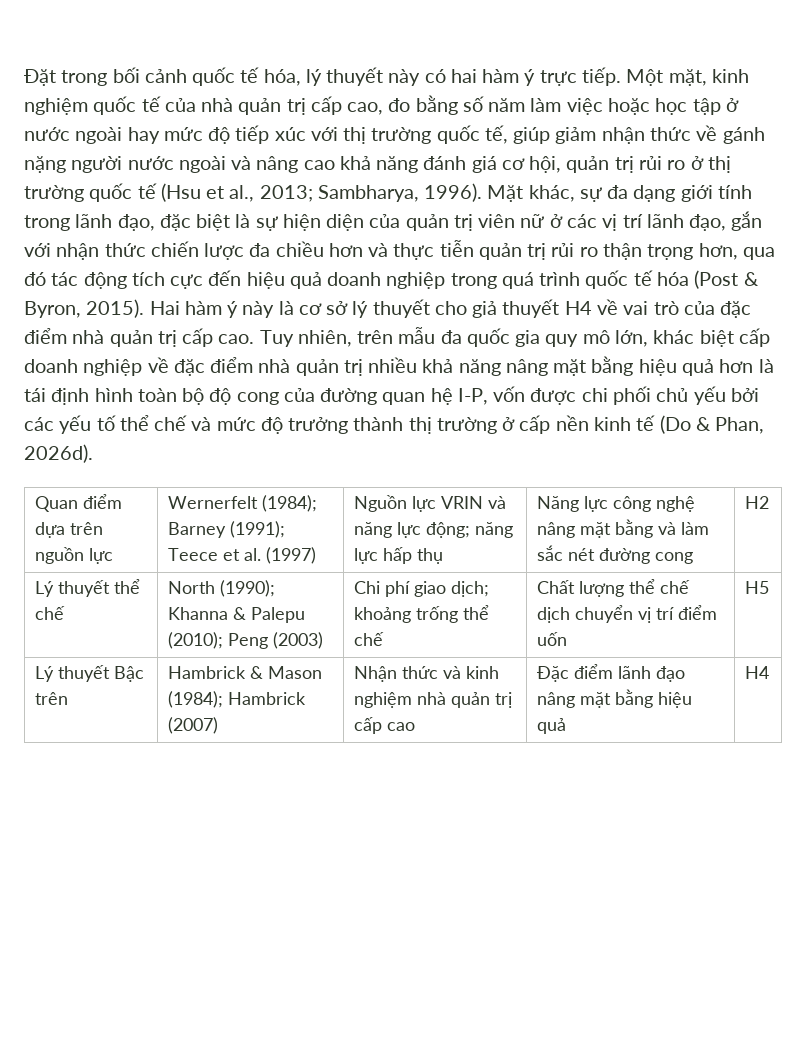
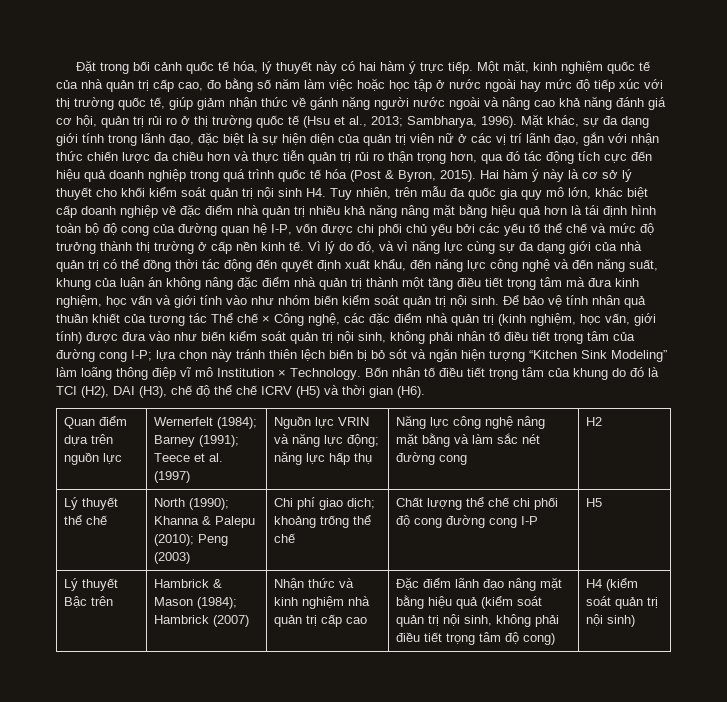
- Hai hàm ý này là cơ sở lý thuyết cho giả thuyết H4 về vai trò của đặc điểm nhà quản trị cấp cao. Tuy nhiên, trên mẫu đa quốc gia quy mô lớn, khác biệt cấp doanh nghiệp về đặc điểm nhà quản trị nhiều khả năng nâng mặt bằng hiệu quả hơn là tái định hình toàn bộ độ cong của đường quan hệ I-P, vốn được chi phối chủ yếu bởi các yếu tố thể chế và mức độ trưởng thành thị trường ở cấp nền kinh tế (Do & Phan, 2026d).
+ Hai hàm ý này là cơ sở lý thuyết cho khối kiểm soát quản trị nội sinh H4. Tuy nhiên, trên mẫu đa quốc gia quy mô lớn, khác biệt cấp doanh nghiệp về đặc điểm nhà quản trị nhiều khả năng nâng mặt bằng hiệu quả hơn là tái định hình toàn bộ độ cong của đường quan hệ I-P, vốn được chi phối chủ yếu bởi các yếu tố thể chế và mức độ trưởng thành thị trường ở cấp nền kinh tế. Vì lý do đó, và vì năng lực cùng sự đa dạng giới của nhà quản trị có thể đồng thời tác động đến quyết định xuất khẩu, đến năng lực công nghệ và đến năng suất, khung của luận án không nâng đặc điểm nhà quản trị thành một tầng điều tiết trọng tâm mà đưa kinh nghiệm, học vấn và giới tính vào như nhóm biến kiểm soát quản trị nội sinh. Để bảo vệ tính nhân quả thuần khiết của tương tác Thể chế × Công nghệ, các đặc điểm nhà quản trị (kinh nghiệm, học vấn, giới tính) được đưa vào như biến kiểm soát quản trị nội sinh, không phải nhân tố điều tiết trọng tâm của đường cong I-P; lựa chọn này tránh thiên lệch biến bị bỏ sót và ngăn hiện tượng “Kitchen Sink Modeling” làm loãng thông điệp vĩ mô Institution × Technology. Bốn nhân tố điều tiết trọng tâm của khung do đó là TCI (H2), DAI (H3), chế độ thể chế ICRV (H5) và thời gian (H6).
- Lý thuyết thể chế | North (1990); Khanna & Palepu (2010); Peng (2003) | Chi phí giao dịch; khoảng trống thể chế | Chất lượng thể chế dịch chuyển vị trí điểm uốn | H5
+ Lý thuyết thể chế | North (1990); Khanna & Palepu (2010); Peng (2003) | Chi phí giao dịch; khoảng trống thể chế | Chất lượng thể chế chi phối độ cong đường cong I-P | H5
- Đặc điểm lãnh đạo nâng mặt bằng hiệu quả | H4
+ Đặc điểm lãnh đạo nâng mặt bằng hiệu quả (kiểm soát quản trị nội sinh, không phải điều tiết trọng tâm độ cong) | H4 (kiểm soát quản trị nội sinh)

